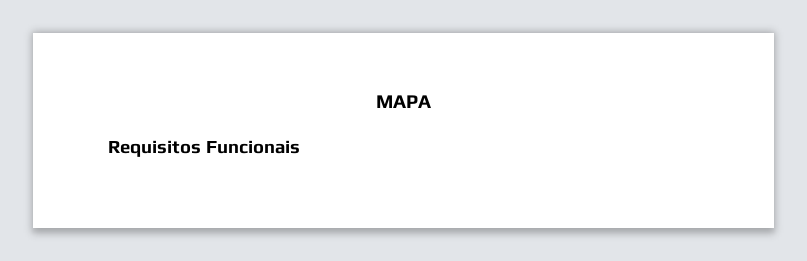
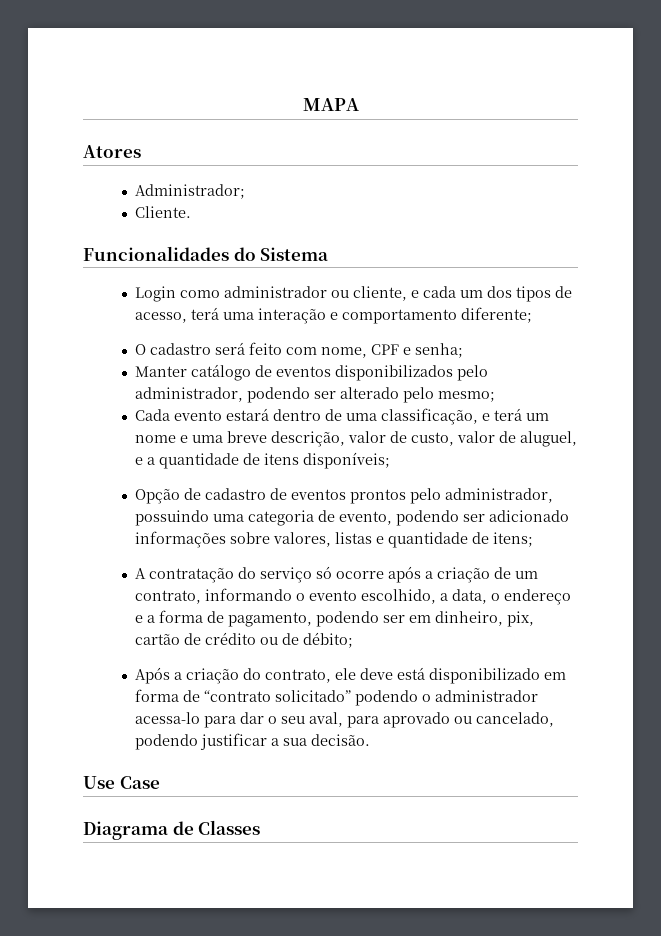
- Requisitos Funcionais
+ Atores
+ Administrador;
+ Cliente.
+ Funcionalidades do Sistema
+ Login como administrador ou cliente, e cada um dos tipos de acesso, terá uma interação e comportamento diferente;
+ O cadastro será feito com nome, CPF e senha;
+ Manter catálogo de eventos disponibilizados pelo administrador, podendo ser alterado pelo mesmo;
+ Cada evento estará dentro de uma classificação, e terá um nome e uma breve descrição, valor de custo, valor de aluguel, e a quantidade de itens disponíveis;
+ Opção de cadastro de eventos prontos pelo administrador, possuindo uma categoria de evento, podendo ser adicionado informações sobre valores, listas e quantidade de itens;
+ A contratação do serviço só ocorre após a criação de um contrato, informando o evento escolhido, a data, o endereço e a forma de pagamento, podendo ser em dinheiro, pix, cartão de crédito ou de débito;
+ Após a criação do contrato, ele deve está disponibilizado em forma de “contrato solicitado” podendo o administrador acessa-lo para dar o seu aval, para aprovado ou cancelado, podendo justificar a sua decisão.
+ Use Case
+ Diagrama de Classes

